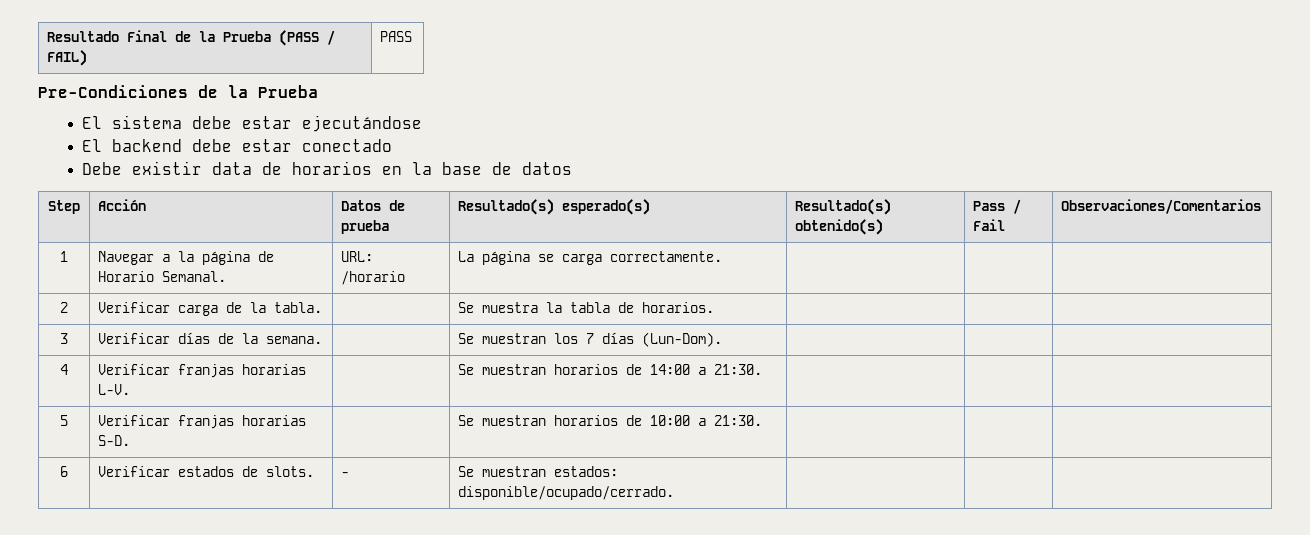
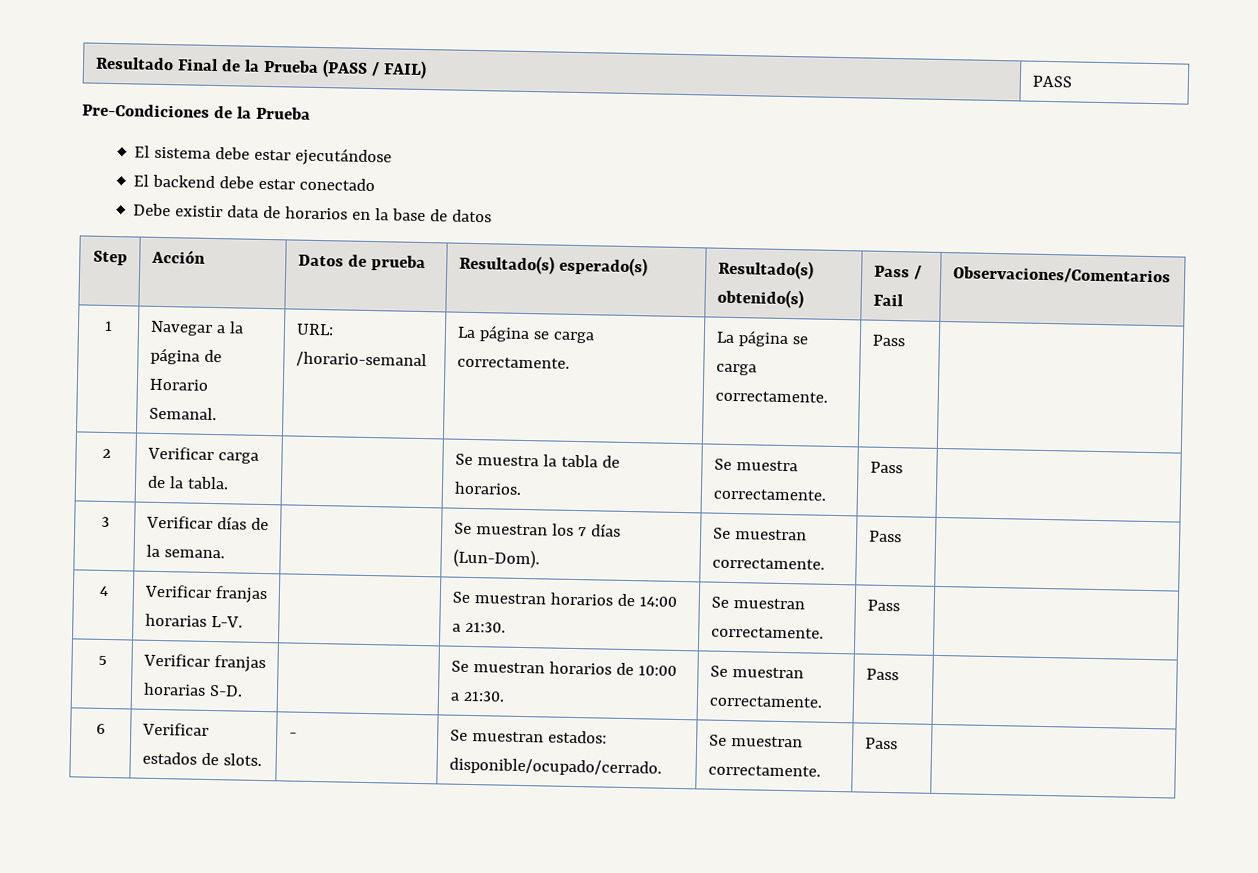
- 1 | Navegar a la página de Horario Semanal. | URL: /horario | La página se carga correctamente. | | |
+ 1 | Navegar a la página de Horario Semanal. | URL: /horario-semanal | La página se carga correctamente. | La página se carga correctamente. | Pass |
- 2 | Verificar carga de la tabla. | | Se muestra la tabla de horarios. | | |
+ 2 | Verificar carga de la tabla. | | Se muestra la tabla de horarios. | Se muestra correctamente. | Pass |
- 3 | Verificar días de la semana. | | Se muestran los 7 días (Lun-Dom). | | |
+ 3 | Verificar días de la semana. | | Se muestran los 7 días (Lun-Dom). | Se muestran correctamente. | Pass |
- 4 | Verificar franjas horarias L-V. | | Se muestran horarios de 14:00 a 21:30. | | |
+ 4 | Verificar franjas horarias L-V. | | Se muestran horarios de 14:00 a 21:30. | Se muestran correctamente. | Pass |
- 5 | Verificar franjas horarias S-D. | | Se muestran horarios de 10:00 a 21:30. | | |
+ 5 | Verificar franjas horarias S-D. | | Se muestran horarios de 10:00 a 21:30. | Se muestran correctamente. | Pass |
- 6 | Verificar estados de slots. | - | Se muestran estados: disponible/ocupado/cerrado. | | |
+ 6 | Verificar estados de slots. | - | Se muestran estados: disponible/ocupado/cerrado. | Se muestran correctamente. | Pass |

